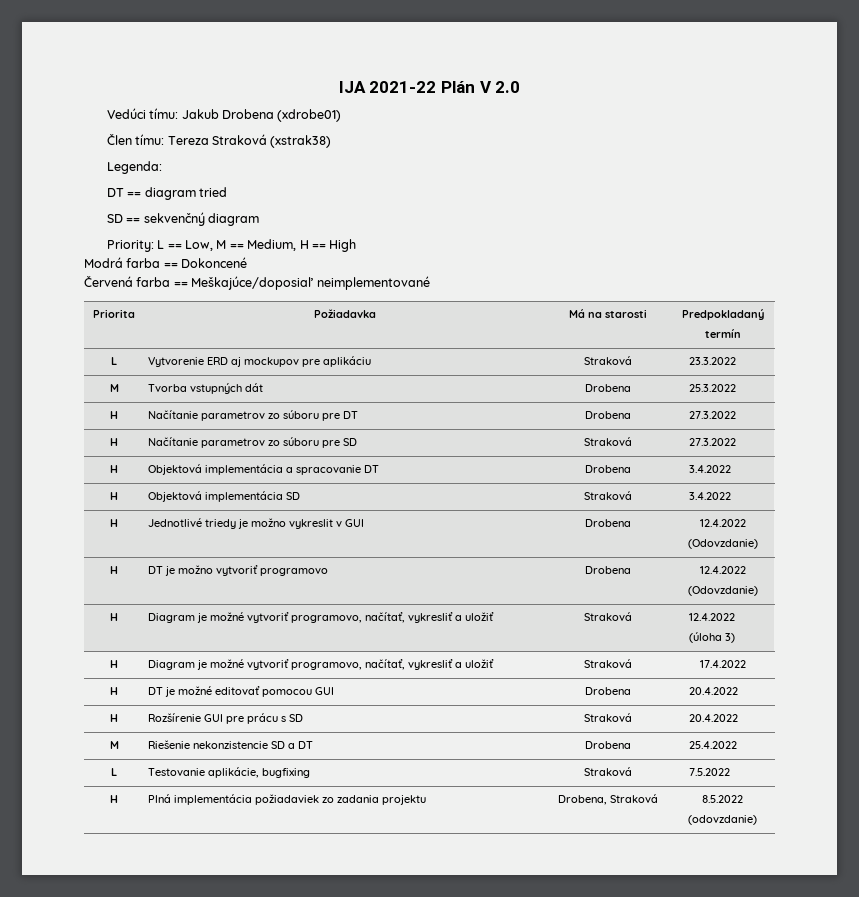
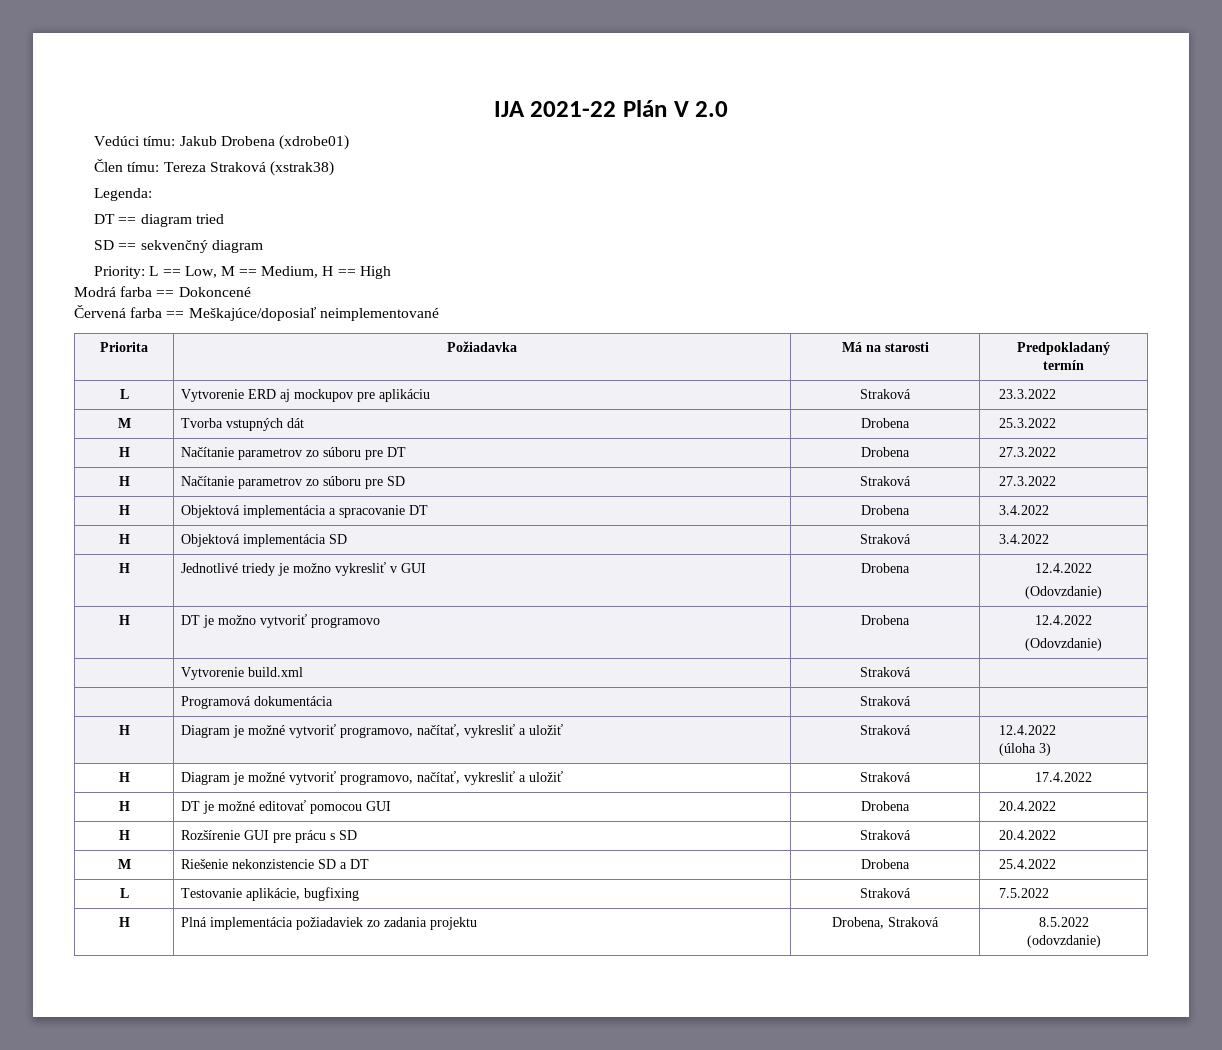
- H | Jednotlivé triedy je možno vykreslit v GUI | Drobena | 12.4.2022
+ H | Jednotlivé triedy je možno vykresliť v GUI | Drobena | 12.4.2022
+ | Vytvorenie build.xml | Straková |
+ | Programová dokumentácia | Straková |

